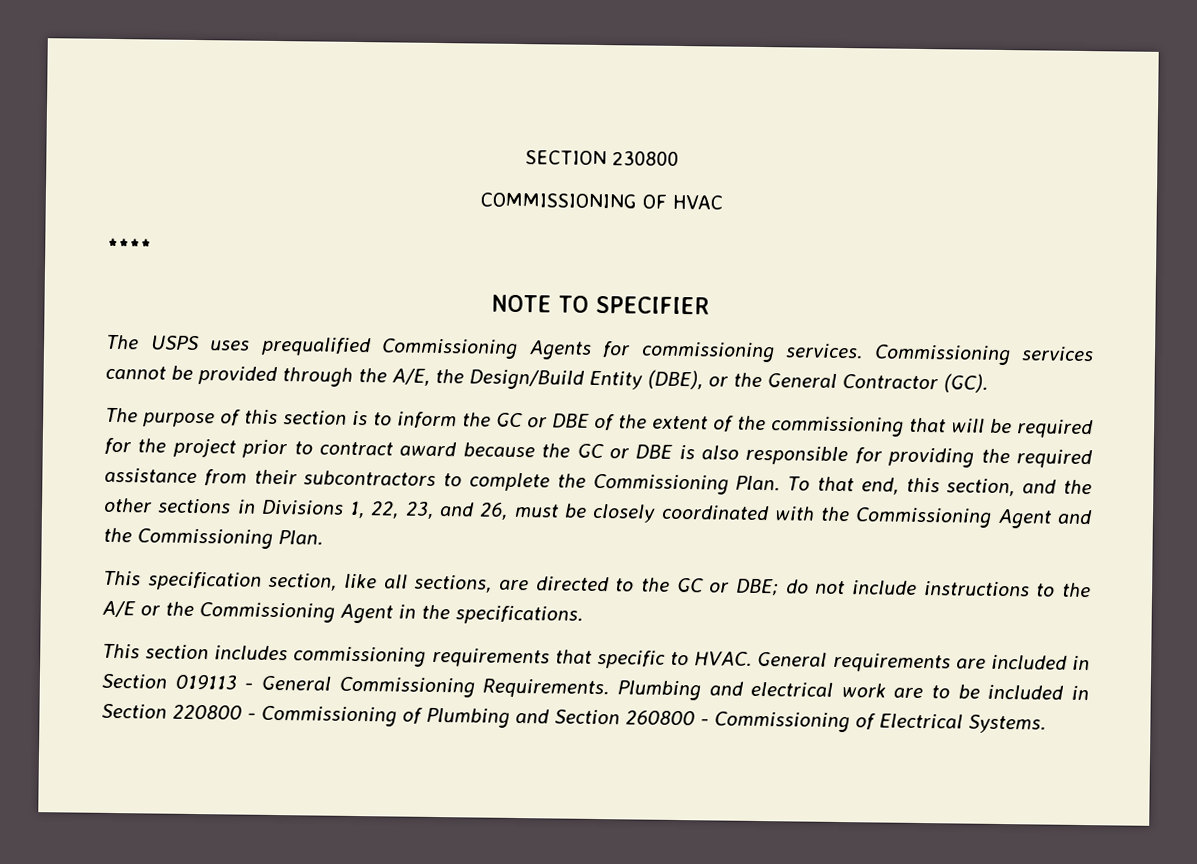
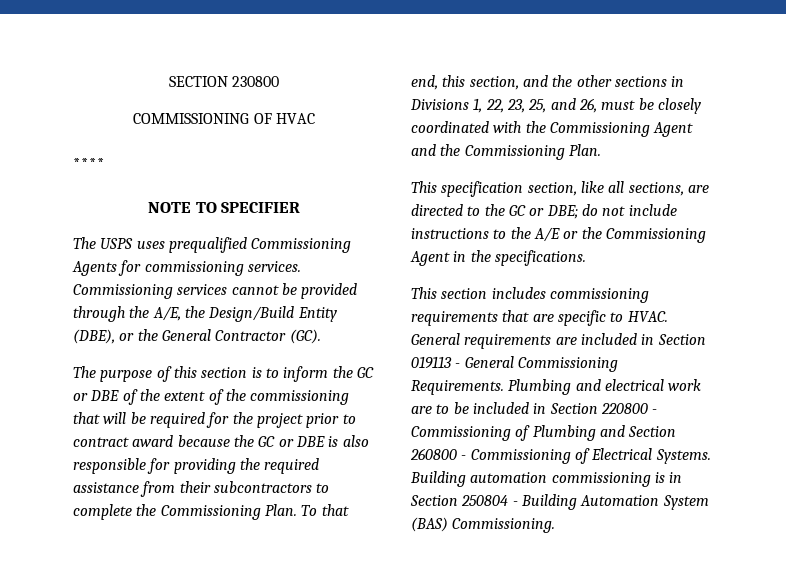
- To that end, this section, and the other sections in Divisions 1, 22, 23, and 26, must be closely coordinated with the Commissioning Agent and the Commissioning Plan.
+ To that end, this section, and the other sections in Divisions 1, 22, 23, 25, and 26, must be closely coordinated with the Commissioning Agent and the Commissioning Plan.
- This section includes commissioning requirements that specific to HVAC.
+ This section includes commissioning requirements that are specific to HVAC.
+ Building automation commissioning is in Section 250804 - Building Automation System (BAS) Commissioning.

